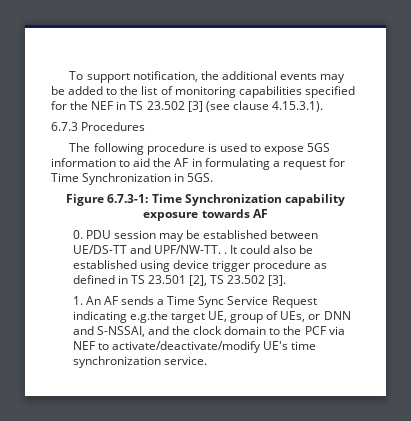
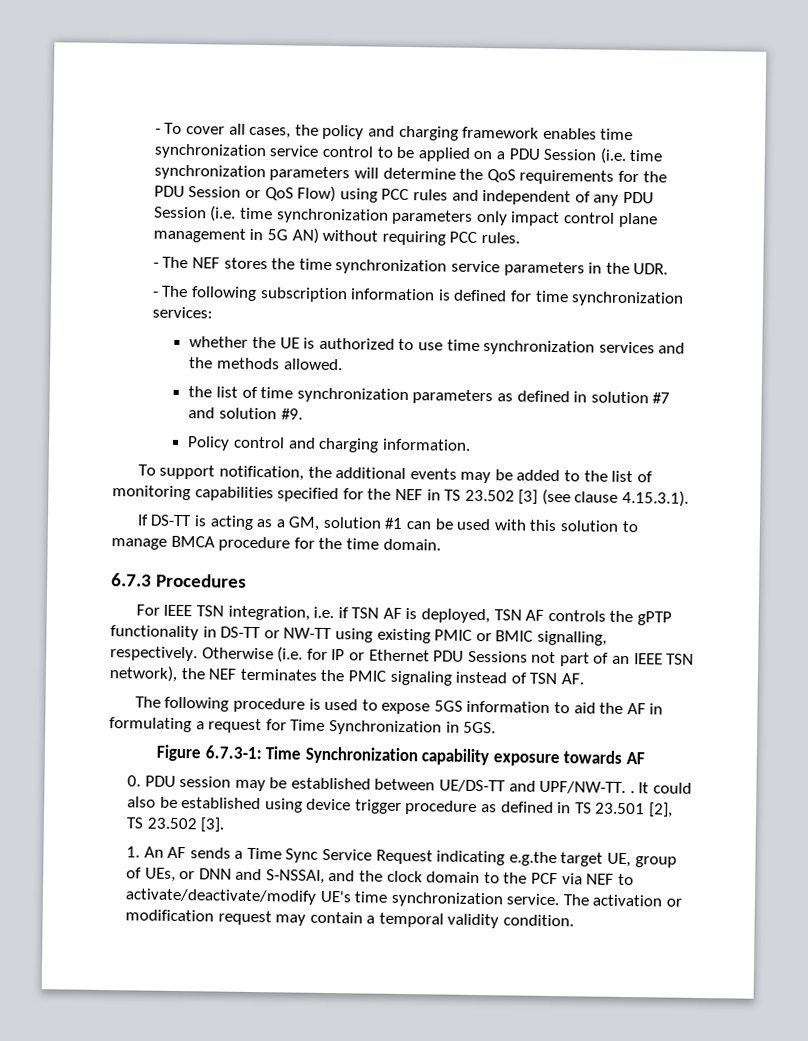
+ - To cover all cases, the policy and charging framework enables time synchronization service control to be applied on a PDU Session (i.e. time synchronization parameters will determine the QoS requirements for the PDU Session or QoS Flow) using PCC rules and independent of any PDU Session (i.e. time synchronization parameters only impact control plane management in 5G AN) without requiring PCC rules.
+ - The NEF stores the time synchronization service parameters in the UDR.
+ - The following subscription information is defined for time synchronization services:
+ whether the UE is authorized to use time synchronization services and the methods allowed.
+ the list of time synchronization parameters as defined in solution #7 and solution #9.
+ Policy control and charging information.
+ If DS-TT is acting as a GM, solution #1 can be used with this solution to manage BMCA procedure for the time domain.
  6.7.3 Procedures
+ For IEEE TSN integration, i.e. if TSN AF is deployed, TSN AF controls the gPTP functionality in DS-TT or NW-TT using existing PMIC or BMIC signalling, respectively. Otherwise (i.e. for IP or Ethernet PDU Sessions not part of an IEEE TSN network), the NEF terminates the PMIC signaling instead of TSN AF.
+ The activation or modification request may contain a temporal validity condition.

